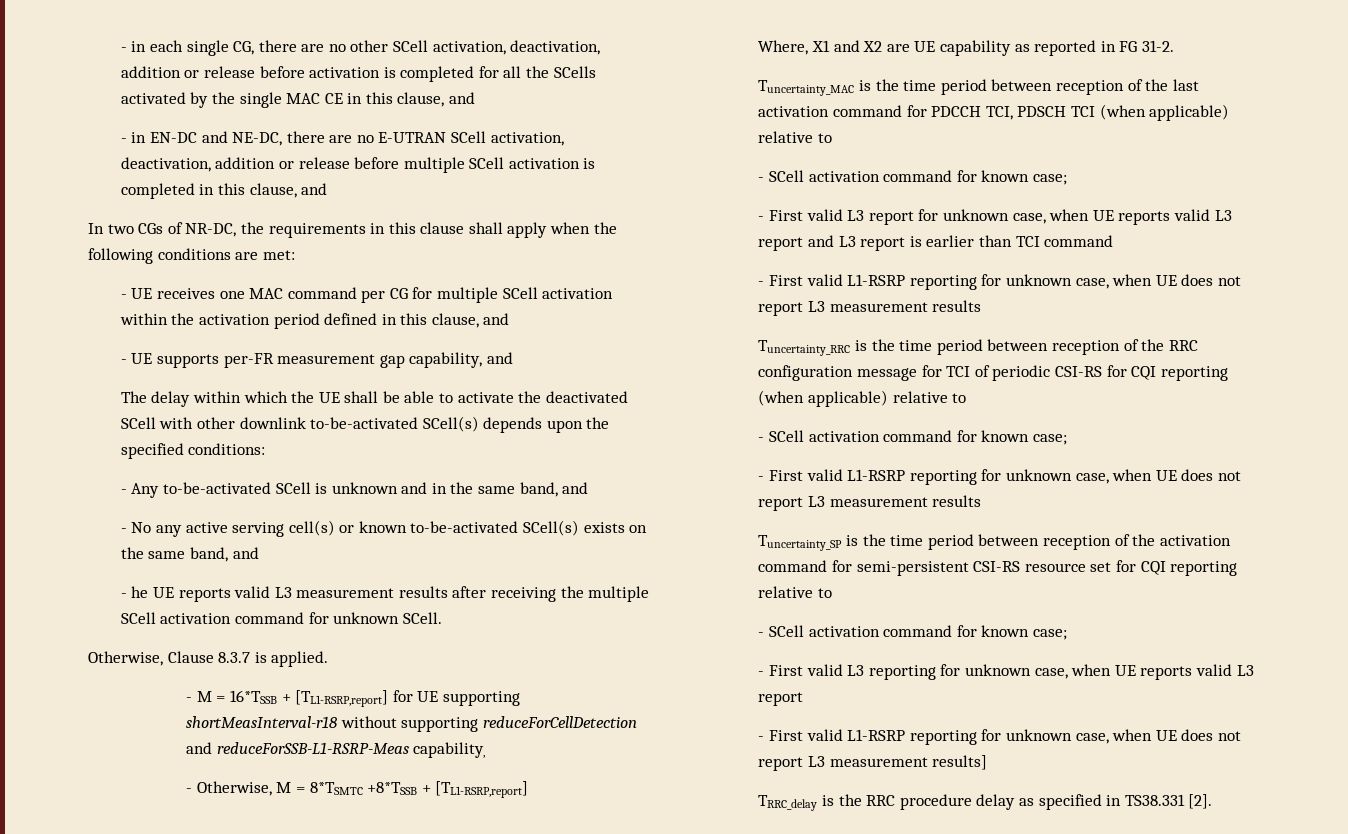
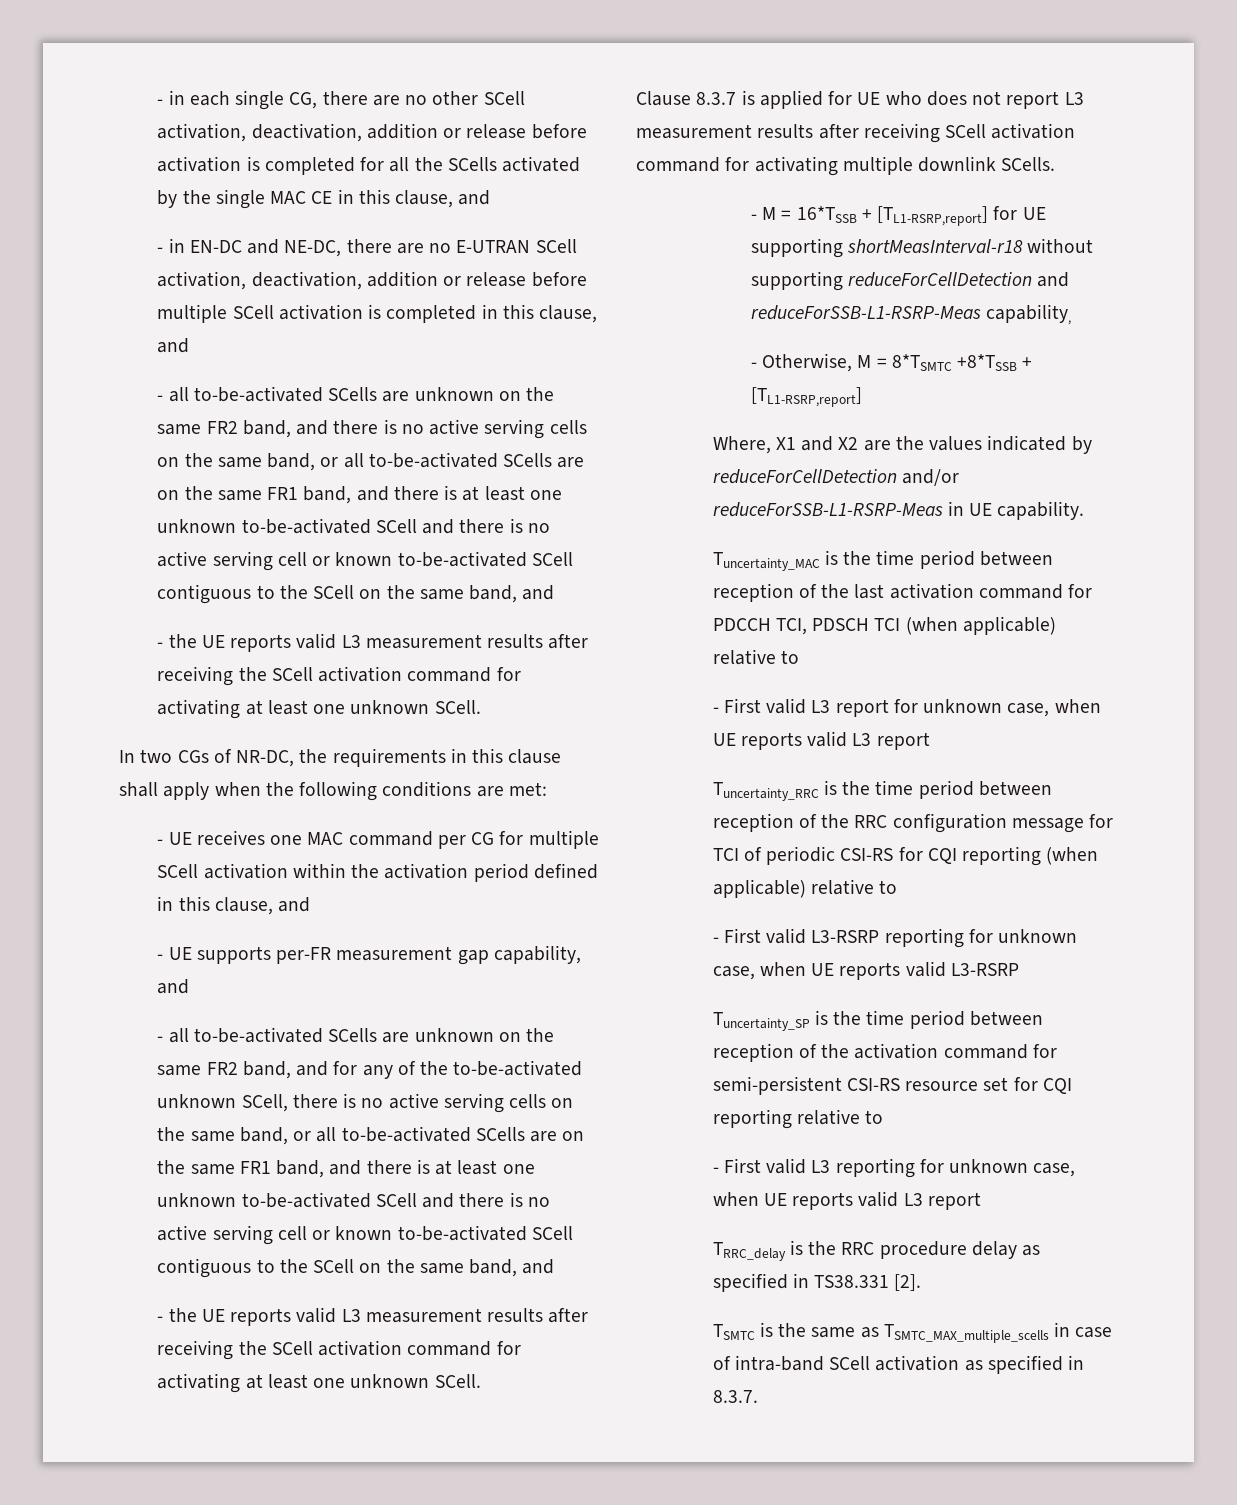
+ - all to-be-activated SCells are unknown on the same FR2 band, and there is no active serving cells on the same band, or all to-be-activated SCells are on the same FR1 band, and there is at least one unknown to-be-activated SCell and there is no active serving cell or known to-be-activated SCell contiguous to the SCell on the same band, and
+ - the UE reports valid L3 measurement results after receiving the SCell activation command for activating at least one unknown SCell.
- The delay within which the UE shall be able to activate the deactivated SCell with other downlink to-be-activated SCell(s) depends upon the specified conditions:
- - Any to-be-activated SCell is unknown and in the same band, and
- - No any active serving cell(s) or known to-be-activated SCell(s) exists on the same band, and
- - he UE reports valid L3 measurement results after receiving the multiple SCell activation command for unknown SCell.
- Otherwise, Clause 8.3.7 is applied.
+ - all to-be-activated SCells are unknown on the same FR2 band, and for any of the to-be-activated unknown SCell, there is no active serving cells on the same band, or all to-be-activated SCells are on the same FR1 band, and there is at least one unknown to-be-activated SCell and there is no active serving cell or known to-be-activated SCell contiguous to the SCell on the same band, and
+ - the UE reports valid L3 measurement results after receiving the SCell activation command for activating at least one unknown SCell.
+ Clause 8.3.7 is applied for UE who does not report L3 measurement results after receiving SCell activation command for activating multiple downlink SCells.
- Where, X1 and X2 are UE capability as reported in FG 31-2.
+ Where, X1 and X2 are the values indicated by reduceForCellDetection and/or reduceForSSB-L1-RSRP-Meas in UE capability.
  Tuncertainty_MAC is the time period between reception of the last activation command for PDCCH TCI, PDSCH TCI (when applicable) relative to
- - SCell activation command for known case;
- - First valid L3 report for unknown case, when UE reports valid L3 report and L3 report is earlier than TCI command
- - First valid L1-RSRP reporting for unknown case, when UE does not report L3 measurement results
+ - First valid L3 report for unknown case, when UE reports valid L3 report
  Tuncertainty_RRC is the time period between reception of the RRC configuration message for TCI of periodic CSI-RS for CQI reporting (when applicable) relative to
- - SCell activation command for known case;
- - First valid L1-RSRP reporting for unknown case, when UE does not report L3 measurement results
+ - First valid L3-RSRP reporting for unknown case, when UE reports valid L3-RSRP
  Tuncertainty_SP is the time period between reception of the activation command for semi-persistent CSI-RS resource set for CQI reporting relative to
- - SCell activation command for known case;
- - First valid L1-RSRP reporting for unknown case, when UE does not report L3 measurement results]
+ TSMTC is the same as TSMTC_MAX_multiple_scells in case of intra-band SCell activation as specified in 8.3.7.

